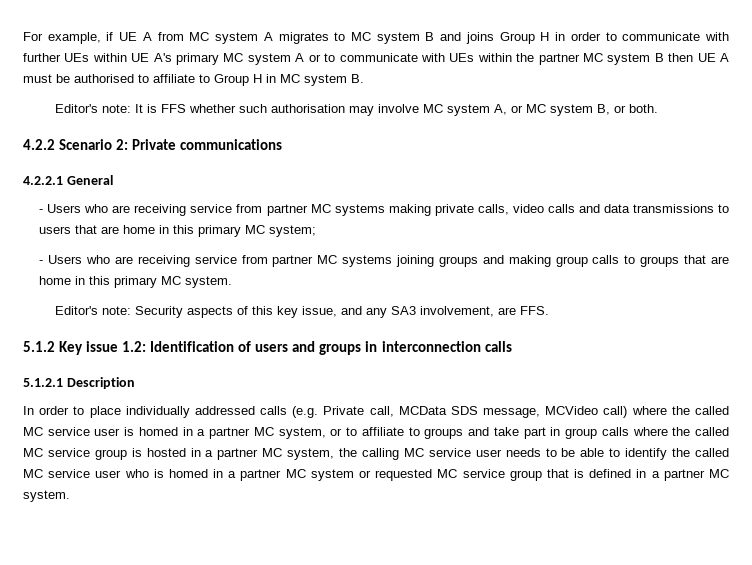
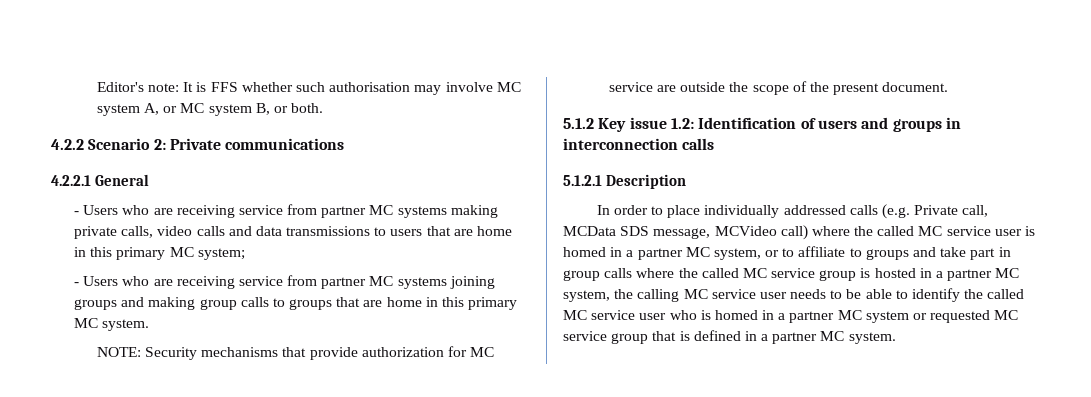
- For example, if UE A from MC system A migrates to MC system B and joins Group H in order to communicate with further UEs within UE A's primary MC system A or to communicate with UEs within the partner MC system B then UE A must be authorised to affiliate to Group H in MC system B.
- Editor's note: Security aspects of this key issue, and any SA3 involvement, are FFS.
+ NOTE: Security mechanisms that provide authorization for MC service are outside the scope of the present document.

